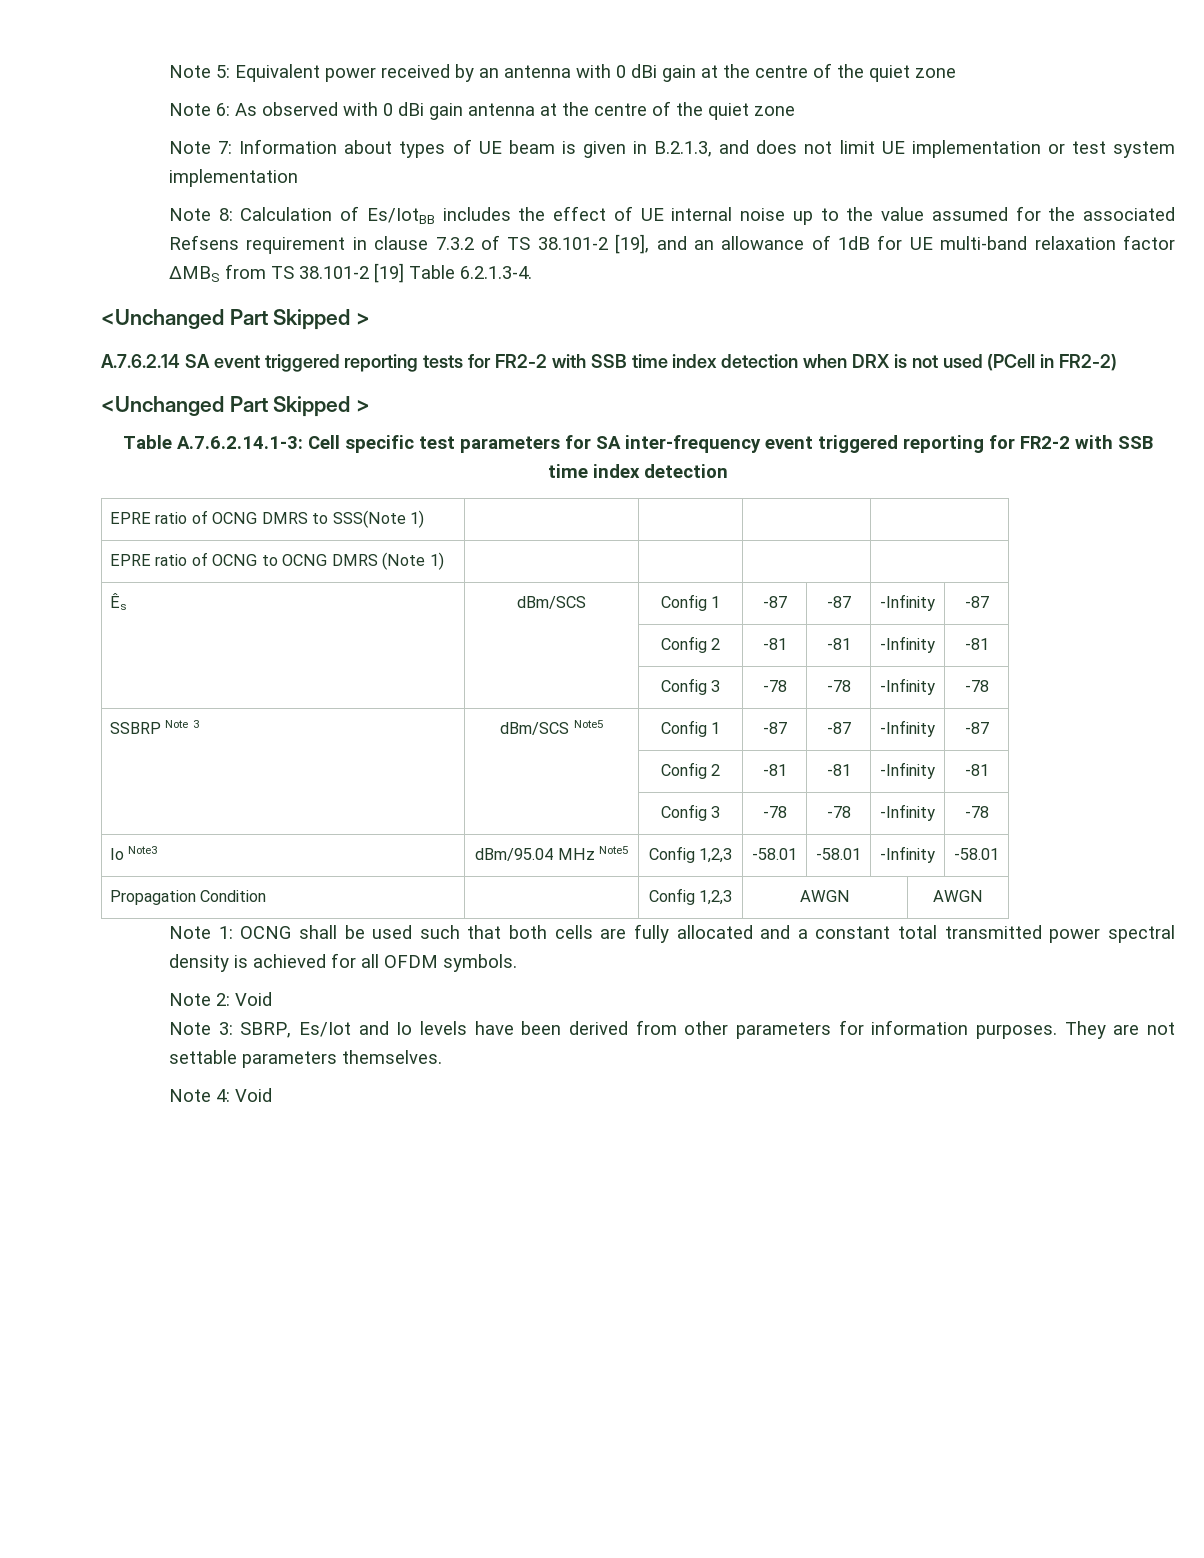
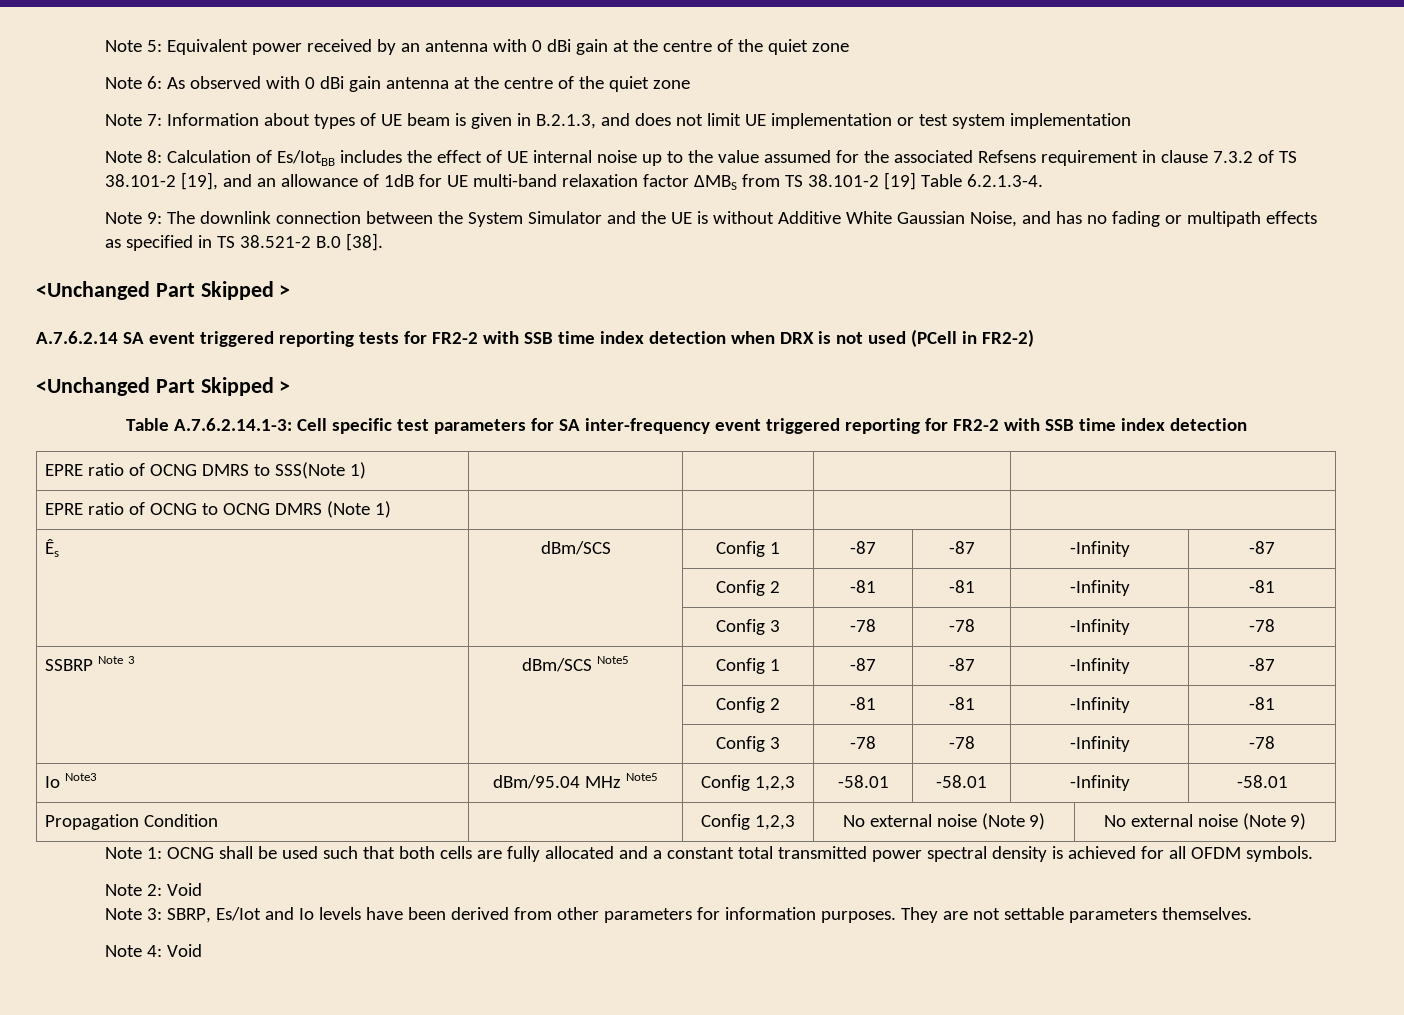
+ Note 9: The downlink connection between the System Simulator and the UE is without Additive White Gaussian Noise, and has no fading or multipath effects as specified in TS 38.521-2 B.0 [38].
- Propagation Condition | | Config 1,2,3 | AWGN | AWGN
+ Propagation Condition | | Config 1,2,3 | No external noise (Note 9) | No external noise (Note 9)

